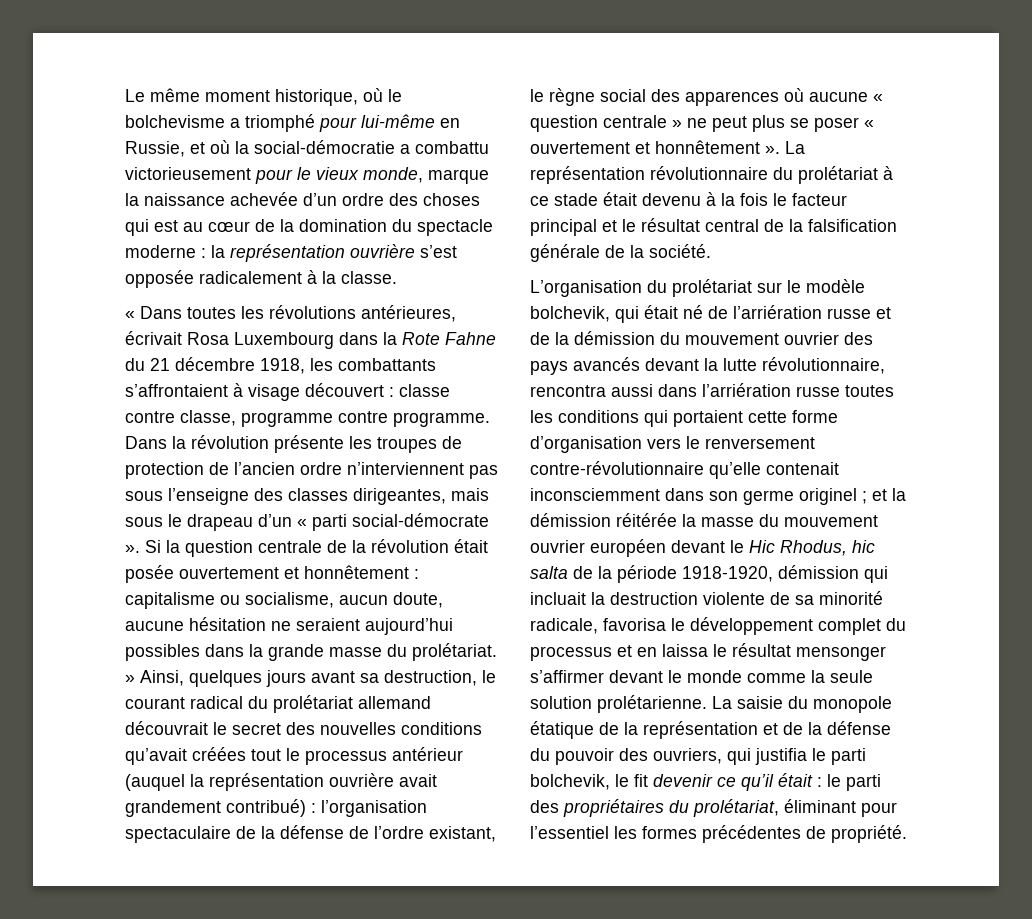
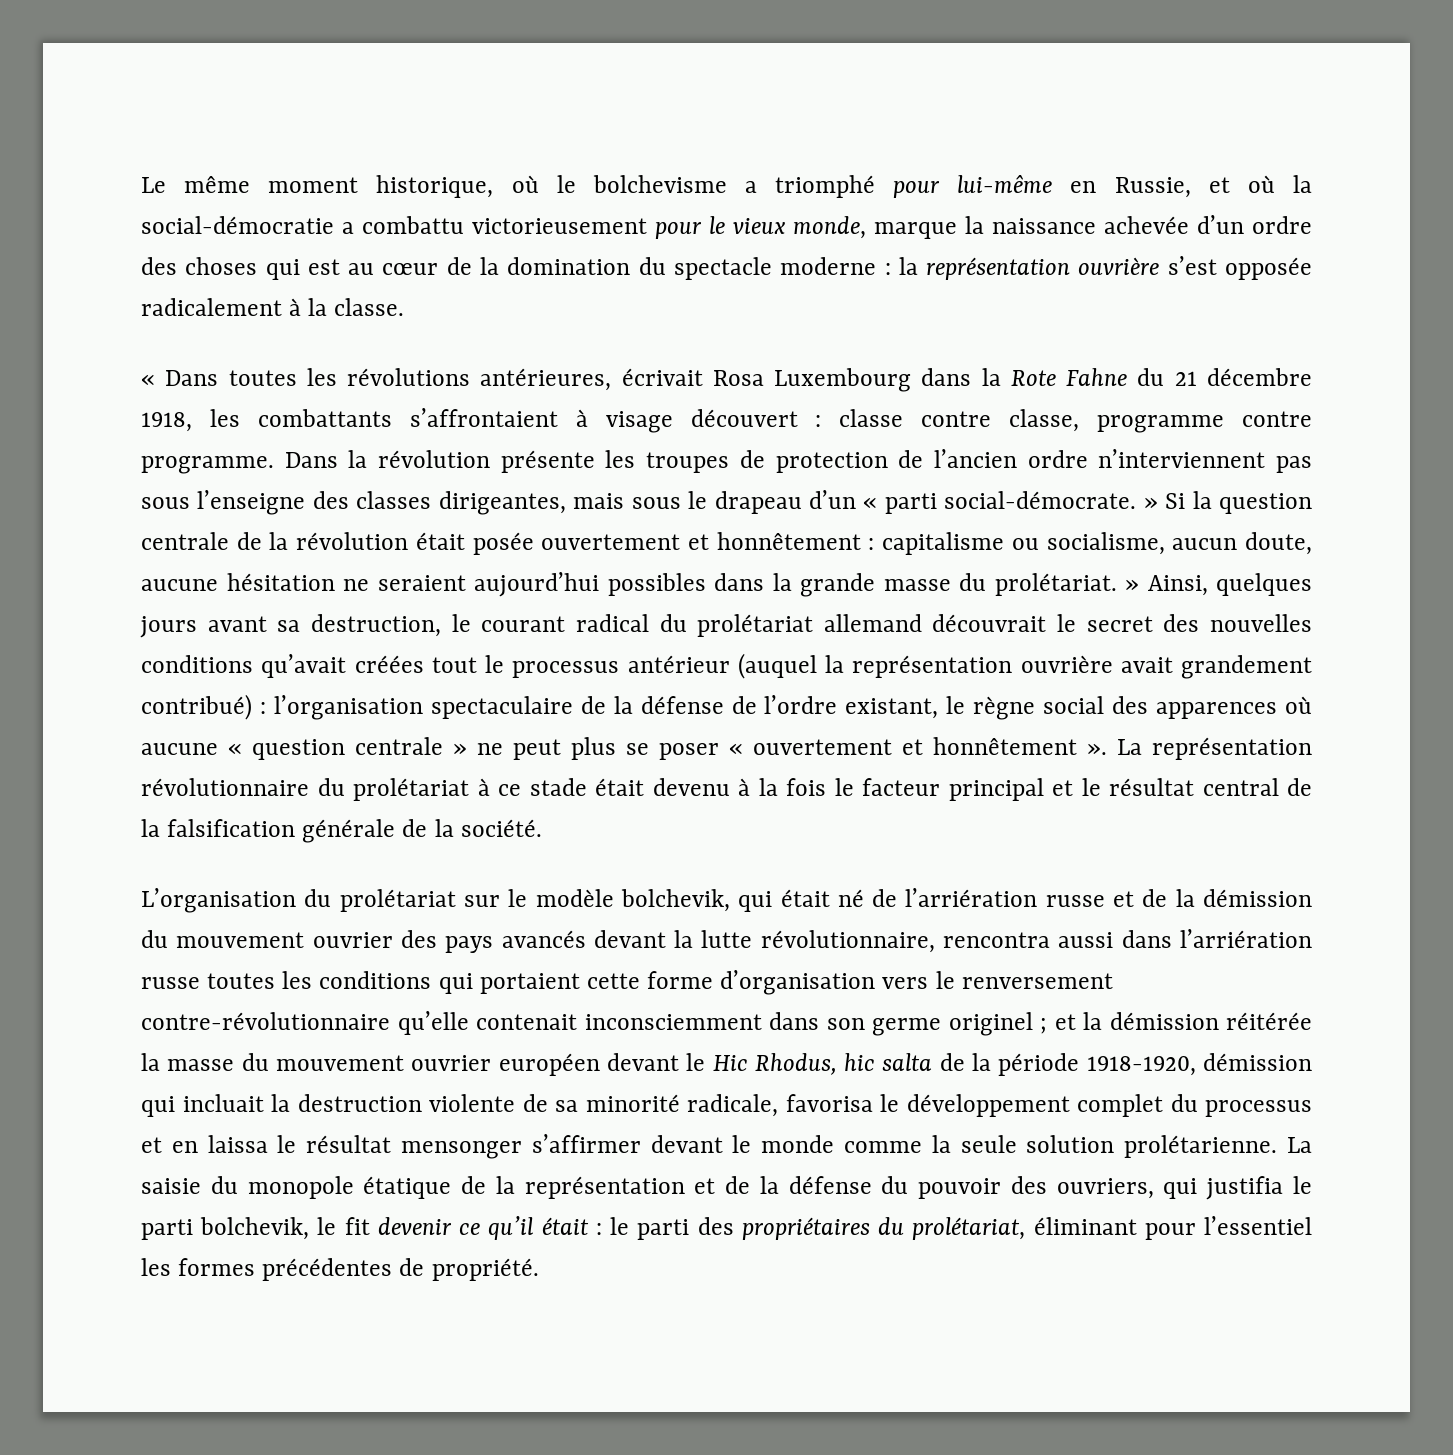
- Dans la révolution présente les troupes de protection de l’ancien ordre n’interviennent pas sous l’enseigne des classes dirigeantes, mais sous le drapeau d’un « parti social-démocrate ». Si la question centrale de la révolution était posée ouvertement et honnêtement :
+ Dans la révolution présente les troupes de protection de l’ancien ordre n’interviennent pas sous l’enseigne des classes dirigeantes, mais sous le drapeau d’un « parti social-démocrate. » Si la question centrale de la révolution était posée ouvertement et honnêtement :

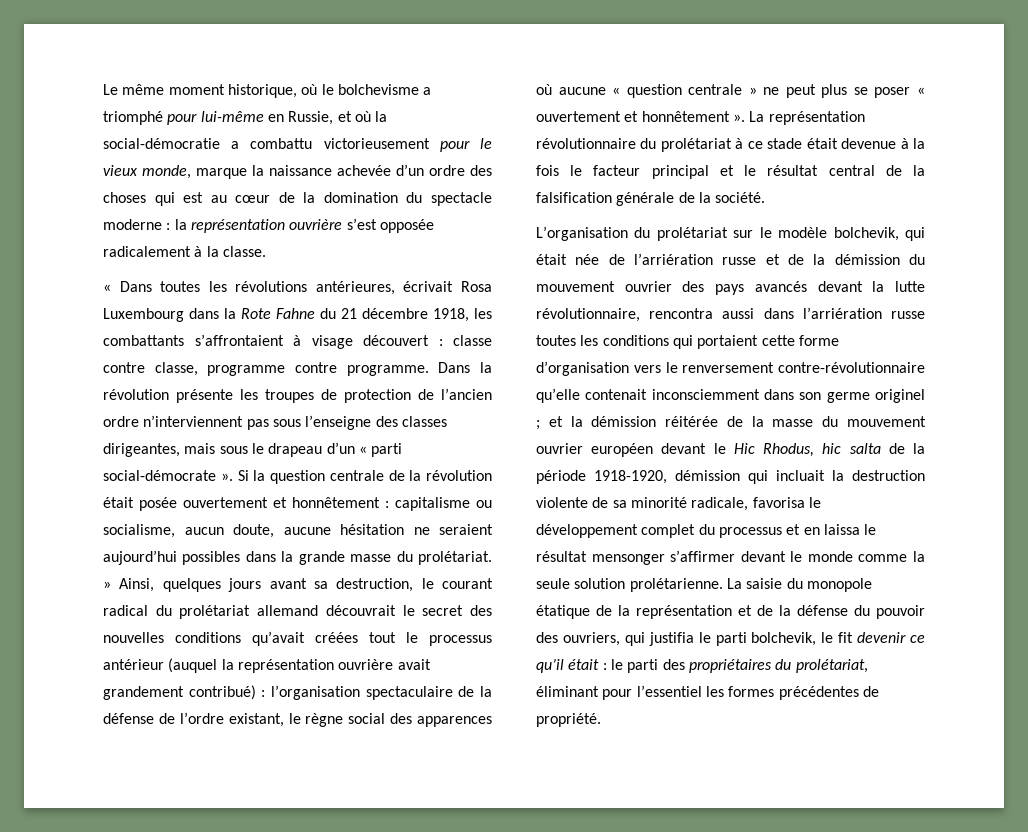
- Dans la révolution présente les troupes de protection de l’ancien ordre n’interviennent pas sous l’enseigne des classes dirigeantes, mais sous le drapeau d’un « parti social-démocrate. » Si la question centrale de la révolution était posée ouvertement et honnêtement :
+ Dans la révolution présente les troupes de protection de l’ancien ordre n’interviennent pas sous l’enseigne des classes dirigeantes, mais sous le drapeau d’un « parti social-démocrate ». Si la question centrale de la révolution était posée ouvertement et honnêtement :
- La représentation révolutionnaire du prolétariat à ce stade était devenu à la fois le facteur principal et le résultat central de la falsification générale de la société.
+ La représentation révolutionnaire du prolétariat à ce stade était devenue à la fois le facteur principal et le résultat central de la falsification générale de la société.
- L’organisation du prolétariat sur le modèle bolchevik, qui était né de l’arriération russe et de la démission du mouvement ouvrier des pays avancés devant la lutte révolutionnaire, rencontra aussi dans l’arriération russe toutes les conditions qui portaient cette forme d’organisation vers le renversement contre-révolutionnaire qu’elle contenait inconsciemment dans son germe originel ;
+ L’organisation du prolétariat sur le modèle bolchevik, qui était née de l’arriération russe et de la démission du mouvement ouvrier des pays avancés devant la lutte révolutionnaire, rencontra aussi dans l’arriération russe toutes les conditions qui portaient cette forme d’organisation vers le renversement contre-révolutionnaire qu’elle contenait inconsciemment dans son germe originel ;
- et la démission réitérée la masse du mouvement ouvrier européen devant le Hic Rhodus, hic salta de la période 1918-1920, démission qui incluait la destruction violente de sa minorité radicale, favorisa le développement complet du processus et en laissa le résultat mensonger s’affirmer devant le monde comme la seule solution prolétarienne.
+ et la démission réitérée de la masse du mouvement ouvrier européen devant le Hic Rhodus, hic salta de la période 1918-1920, démission qui incluait la destruction violente de sa minorité radicale, favorisa le développement complet du processus et en laissa le résultat mensonger s’affirmer devant le monde comme la seule solution prolétarienne.

